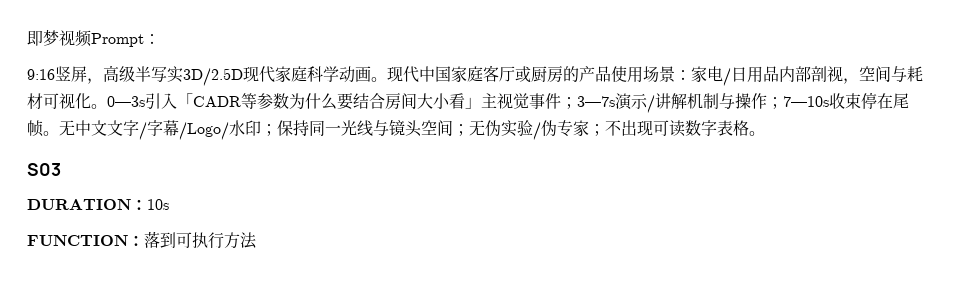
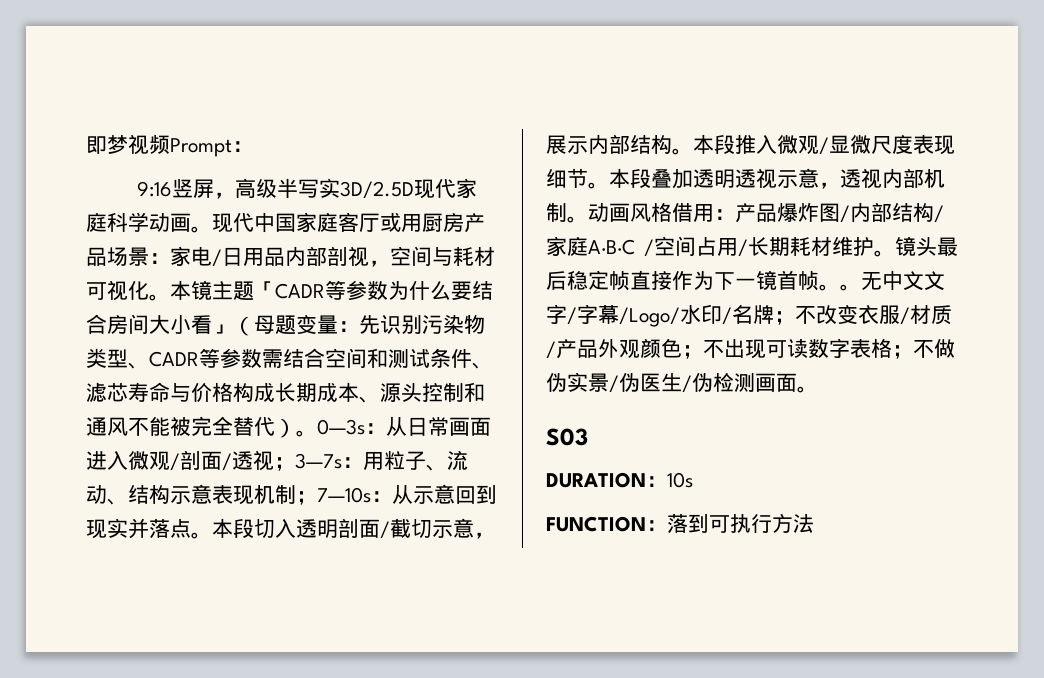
- 现代中国家庭客厅或厨房的产品使用场景：家电/日用品内部剖视，空间与耗材可视化。
+ 现代中国家庭客厅或用厨房产品场景：家电/日用品内部剖视，空间与耗材可视化。
- 0—3s引入「CADR等参数为什么要结合房间大小看」主视觉事件；3—7s演示/讲解机制与操作；7—10s收束停在尾帧。
+ 本镜主题「CADR等参数为什么要结合房间大小看」（母题变量：先识别污染物类型、CADR等参数需结合空间和测试条件、滤芯寿命与价格构成长期成本、源头控制和通风不能被完全替代）。0—3s：从日常画面进入微观/剖面/透视；3—7s：用粒子、流动、结构示意表现机制；7—10s：从示意回到现实并落点。本段切入透明剖面/截切示意，展示内部结构。本段推入微观/显微尺度表现细节。本段叠加透明透视示意，透视内部机制。动画风格借用：产品爆炸图/内部结构/家庭A·B·C /空间占用/长期耗材维护。镜头最后稳定帧直接作为下一镜首帧。。
- 无中文文字/字幕/Logo/水印；保持同一光线与镜头空间；无伪实验/伪专家；不出现可读数字表格。
+ 无中文文字/字幕/Logo/水印/名牌；不改变衣服/材质/产品外观颜色；不出现可读数字表格；不做伪实景/伪医生/伪检测画面。

